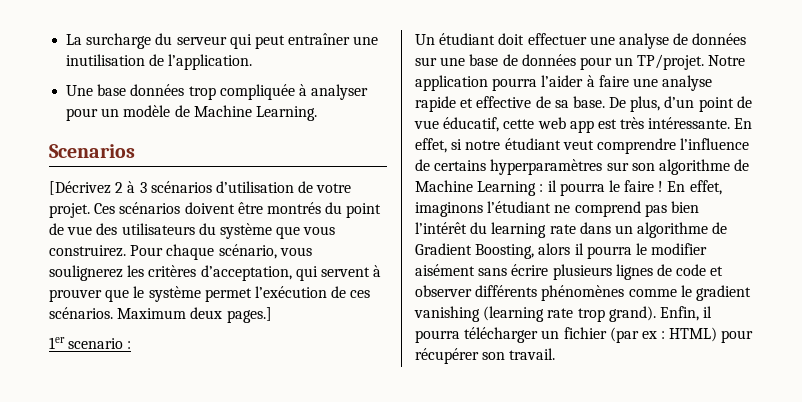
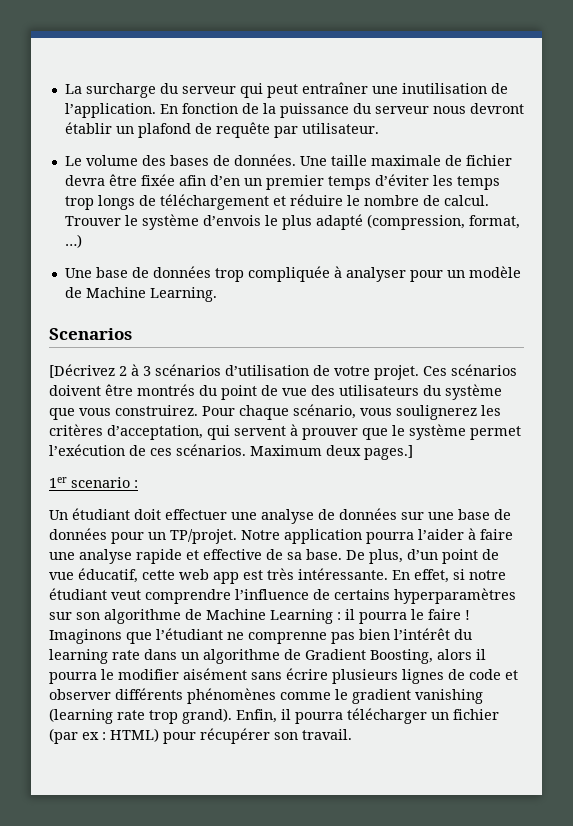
+ En fonction de la puissance du serveur nous devront établir un plafond de requête par utilisateur.
+ Le volume des bases de données. Une taille maximale de fichier devra être fixée afin d’en un premier temps d’éviter les temps trop longs de téléchargement et réduire le nombre de calcul. Trouver le système d’envois le plus adapté (compression, format, …)
- Une base données trop compliquée à analyser pour un modèle de Machine Learning.
+ Une base de données trop compliquée à analyser pour un modèle de Machine Learning.
- En effet, imaginons l’étudiant ne comprend pas bien l’intérêt du learning rate dans un algorithme de Gradient Boosting, alors il pourra le modifier aisément sans écrire plusieurs lignes de code et observer différents phénomènes comme le gradient vanishing (learning rate trop grand).
+ Imaginons que l’étudiant ne comprenne pas bien l’intérêt du learning rate dans un algorithme de Gradient Boosting, alors il pourra le modifier aisément sans écrire plusieurs lignes de code et observer différents phénomènes comme le gradient vanishing (learning rate trop grand).

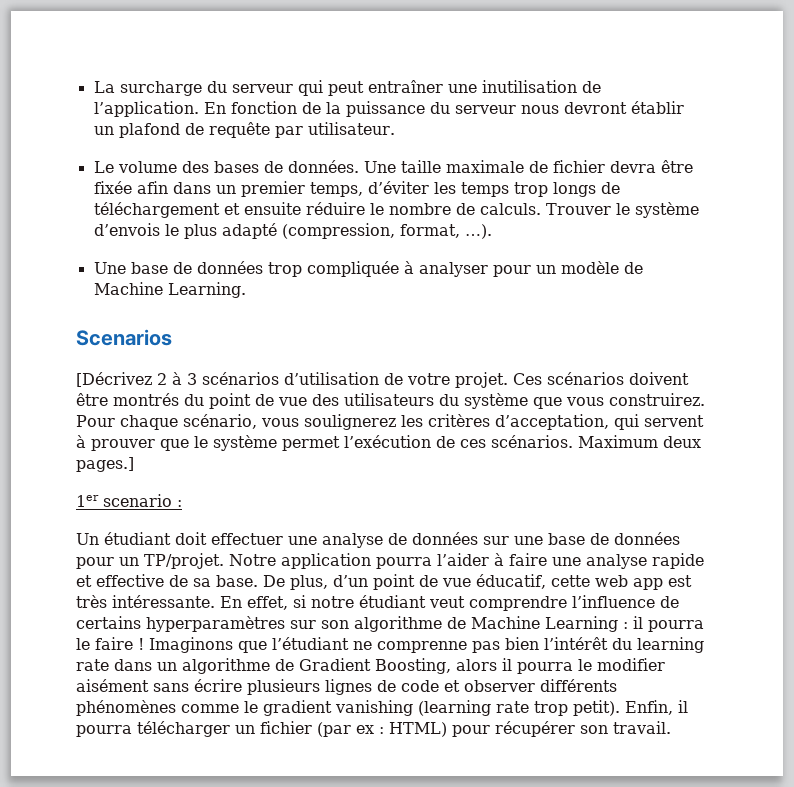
- Une taille maximale de fichier devra être fixée afin d’en un premier temps d’éviter les temps trop longs de téléchargement et réduire le nombre de calcul.
+ Une taille maximale de fichier devra être fixée afin dans un premier temps, d’éviter les temps trop longs de téléchargement et ensuite réduire le nombre de calculs.
- Trouver le système d’envois le plus adapté (compression, format, …)
+ Trouver le système d’envois le plus adapté (compression, format, …).
- Imaginons que l’étudiant ne comprenne pas bien l’intérêt du learning rate dans un algorithme de Gradient Boosting, alors il pourra le modifier aisément sans écrire plusieurs lignes de code et observer différents phénomènes comme le gradient vanishing (learning rate trop grand).
+ Imaginons que l’étudiant ne comprenne pas bien l’intérêt du learning rate dans un algorithme de Gradient Boosting, alors il pourra le modifier aisément sans écrire plusieurs lignes de code et observer différents phénomènes comme le gradient vanishing (learning rate trop petit).

